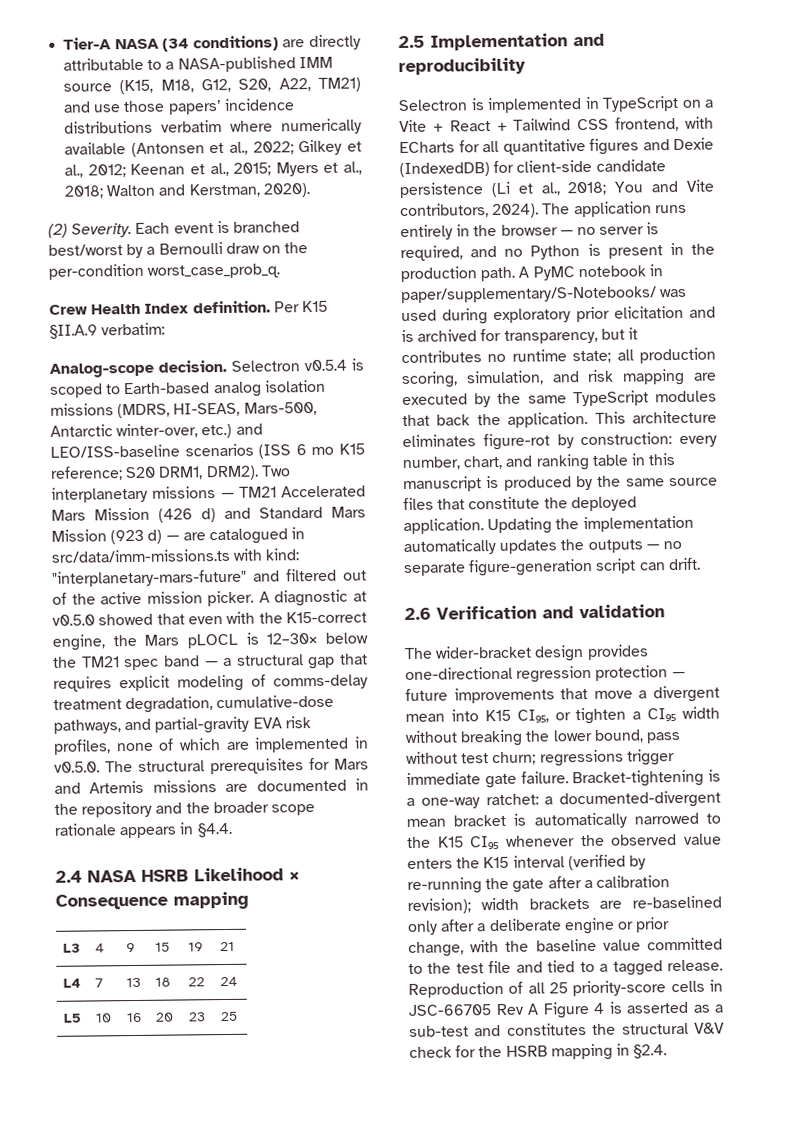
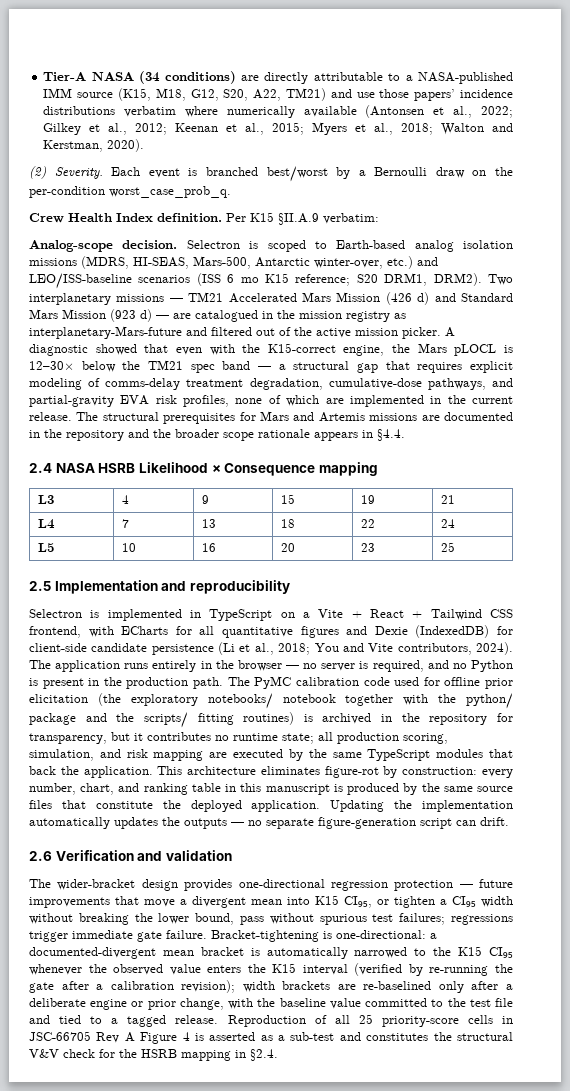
- Selectron v0.5.4 is scoped to Earth-based analog isolation missions (MDRS, HI-SEAS, Mars-500, Antarctic winter-over, etc.) and LEO/ISS-baseline scenarios (ISS 6 mo K15 reference; S20 DRM1, DRM2).
+ Selectron is scoped to Earth-based analog isolation missions (MDRS, HI-SEAS, Mars-500, Antarctic winter-over, etc.) and LEO/ISS-baseline scenarios (ISS 6 mo K15 reference; S20 DRM1, DRM2).
- Two interplanetary missions — TM21 Accelerated Mars Mission (426 d) and Standard Mars Mission (923 d) — are catalogued in src/data/imm-missions.ts with kind: "interplanetary-mars-future" and filtered out of the active mission picker.
+ Two interplanetary missions — TM21 Accelerated Mars Mission (426 d) and Standard Mars Mission (923 d) — are catalogued in the mission registry as interplanetary-Mars-future and filtered out of the active mission picker.
- A diagnostic at v0.5.0 showed that even with the K15-correct engine, the Mars pLOCL is 12–30× below the TM21 spec band — a structural gap that requires explicit modeling of comms-delay treatment degradation, cumulative-dose pathways, and partial-gravity EVA risk profiles, none of which are implemented in v0.5.0. The structural prerequisites for Mars and Artemis missions are documented in the repository and the broader scope rationale appears in §4.4.
+ A diagnostic showed that even with the K15-correct engine, the Mars pLOCL is 12–30× below the TM21 spec band — a structural gap that requires explicit modeling of comms-delay treatment degradation, cumulative-dose pathways, and partial-gravity EVA risk profiles, none of which are implemented in the current release. The structural prerequisites for Mars and Artemis missions are documented in the repository and the broader scope rationale appears in §4.4.
- A PyMC notebook in paper/supplementary/S-Notebooks/ was used during exploratory prior elicitation and is archived for transparency, but it contributes no runtime state; all production scoring, simulation, and risk mapping are executed by the same TypeScript modules that back the application.
+ The PyMC calibration code used for offline prior elicitation (the exploratory notebooks/ notebook together with the python/ package and the scripts/ fitting routines) is archived in the repository for transparency, but it contributes no runtime state; all production scoring, simulation, and risk mapping are executed by the same TypeScript modules that back the application.
- The wider-bracket design provides one-directional regression protection — future improvements that move a divergent mean into K15 CI₉₅, or tighten a CI₉₅ width without breaking the lower bound, pass without test churn; regressions trigger immediate gate failure.
+ The wider-bracket design provides one-directional regression protection — future improvements that move a divergent mean into K15 CI₉₅, or tighten a CI₉₅ width without breaking the lower bound, pass without spurious test failures; regressions trigger immediate gate failure.
- Bracket-tightening is a one-way ratchet: a documented-divergent mean bracket is automatically narrowed to the K15 CI₉₅ whenever the observed value enters the K15 interval (verified by re-running the gate after a calibration revision); width brackets are re-baselined only after a deliberate engine or prior change, with the baseline value committed to the test file and tied to a tagged release.
+ Bracket-tightening is one-directional: a documented-divergent mean bracket is automatically narrowed to the K15 CI₉₅ whenever the observed value enters the K15 interval (verified by re-running the gate after a calibration revision); width brackets are re-baselined only after a deliberate engine or prior change, with the baseline value committed to the test file and tied to a tagged release.

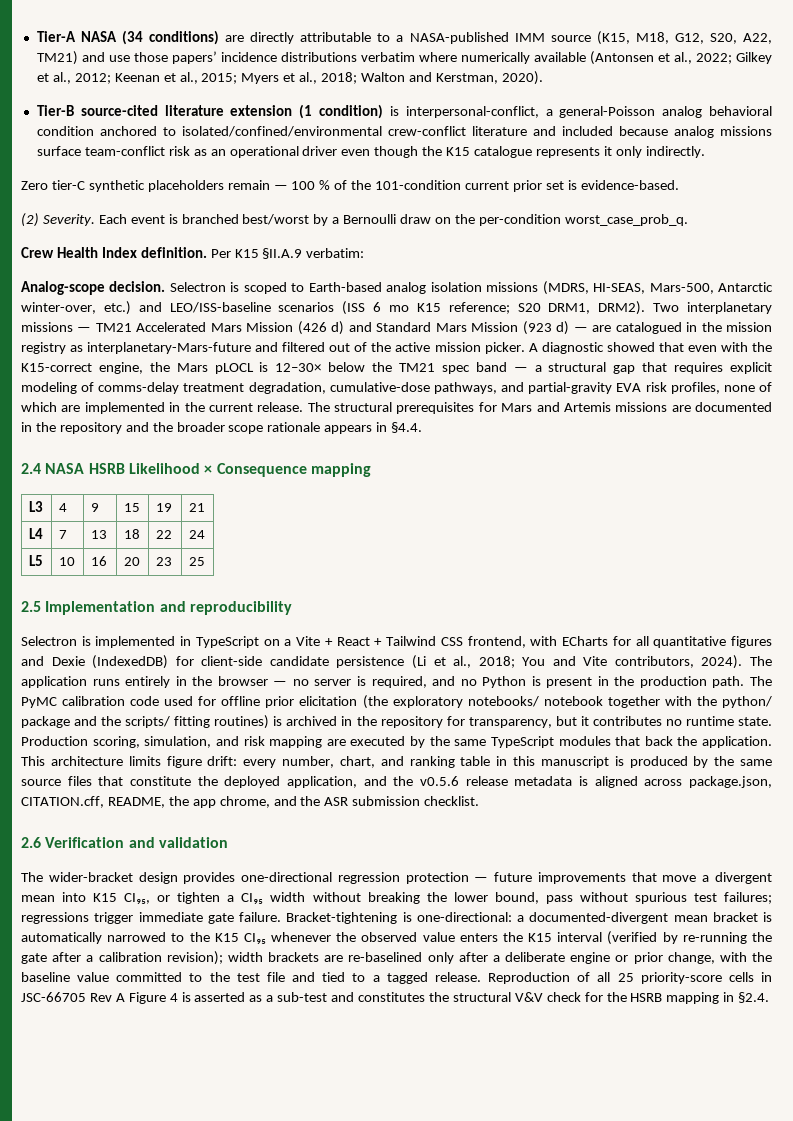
+ Tier-B source-cited literature extension (1 condition) is interpersonal-conflict, a general-Poisson analog behavioral condition anchored to isolated/confined/environmental crew-conflict literature and included because analog missions surface team-conflict risk as an operational driver even though the K15 catalogue represents it only indirectly.
+ Zero tier-C synthetic placeholders remain — 100 % of the 101-condition current prior set is evidence-based.
- The PyMC calibration code used for offline prior elicitation (the exploratory notebooks/ notebook together with the python/ package and the scripts/ fitting routines) is archived in the repository for transparency, but it contributes no runtime state; all production scoring, simulation, and risk mapping are executed by the same TypeScript modules that back the application.
+ The PyMC calibration code used for offline prior elicitation (the exploratory notebooks/ notebook together with the python/ package and the scripts/ fitting routines) is archived in the repository for transparency, but it contributes no runtime state. Production scoring, simulation, and risk mapping are executed by the same TypeScript modules that back the application.
- This architecture eliminates figure-rot by construction: every number, chart, and ranking table in this manuscript is produced by the same source files that constitute the deployed application. Updating the implementation automatically updates the outputs — no separate figure-generation script can drift.
+ This architecture limits figure drift: every number, chart, and ranking table in this manuscript is produced by the same source files that constitute the deployed application, and the v0.5.6 release metadata is aligned across package.json, CITATION.cff, README, the app chrome, and the ASR submission checklist.

